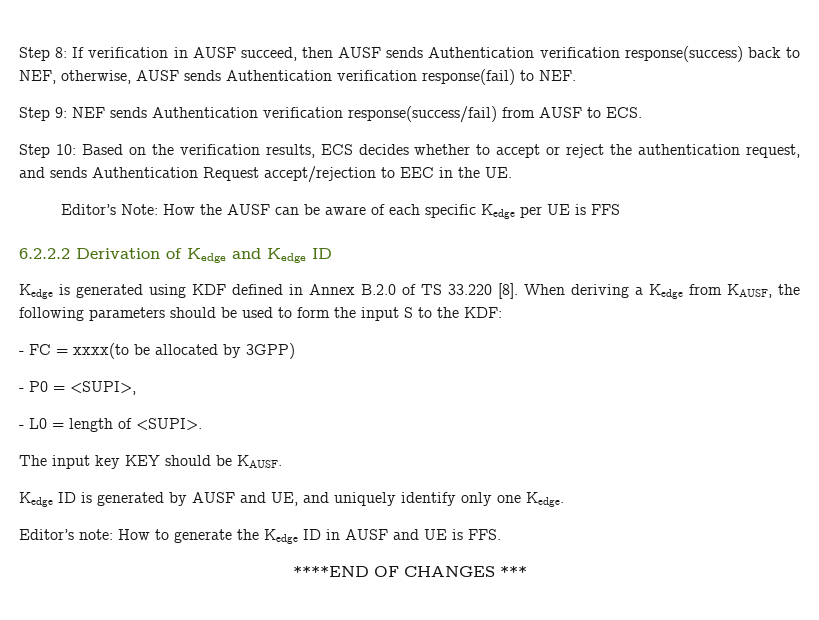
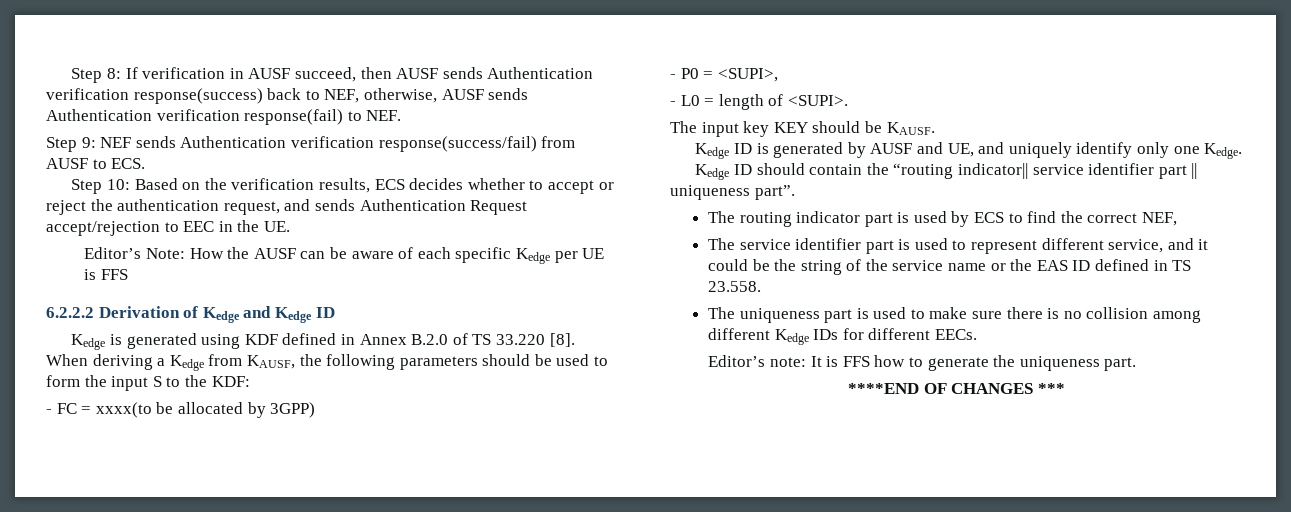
- Editor’s note: How to generate the Kedge ID in AUSF and UE is FFS.
+ Kedge ID should contain the “routing indicator|| service identifier part || uniqueness part”.
+ The routing indicator part is used by ECS to find the correct NEF,
+ The service identifier part is used to represent different service, and it could be the string of the service name or the EAS ID defined in TS 23.558.
+ The uniqueness part is used to make sure there is no collision among different Kedge IDs for different EECs.
+ Editor’s note: It is FFS how to generate the uniqueness part.

